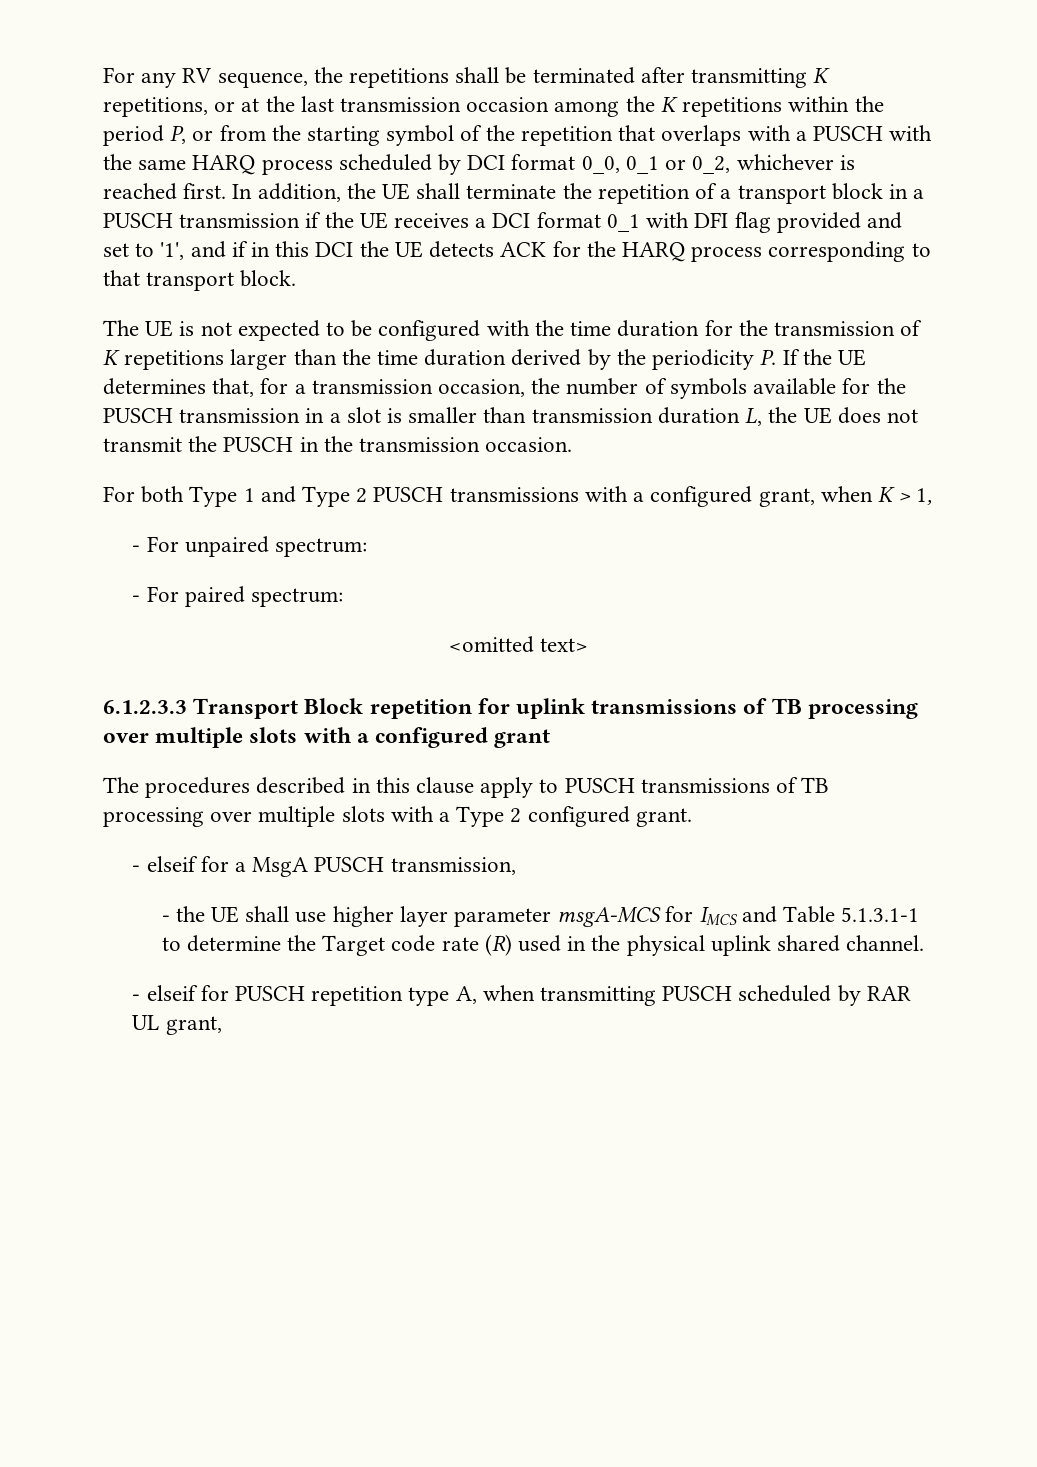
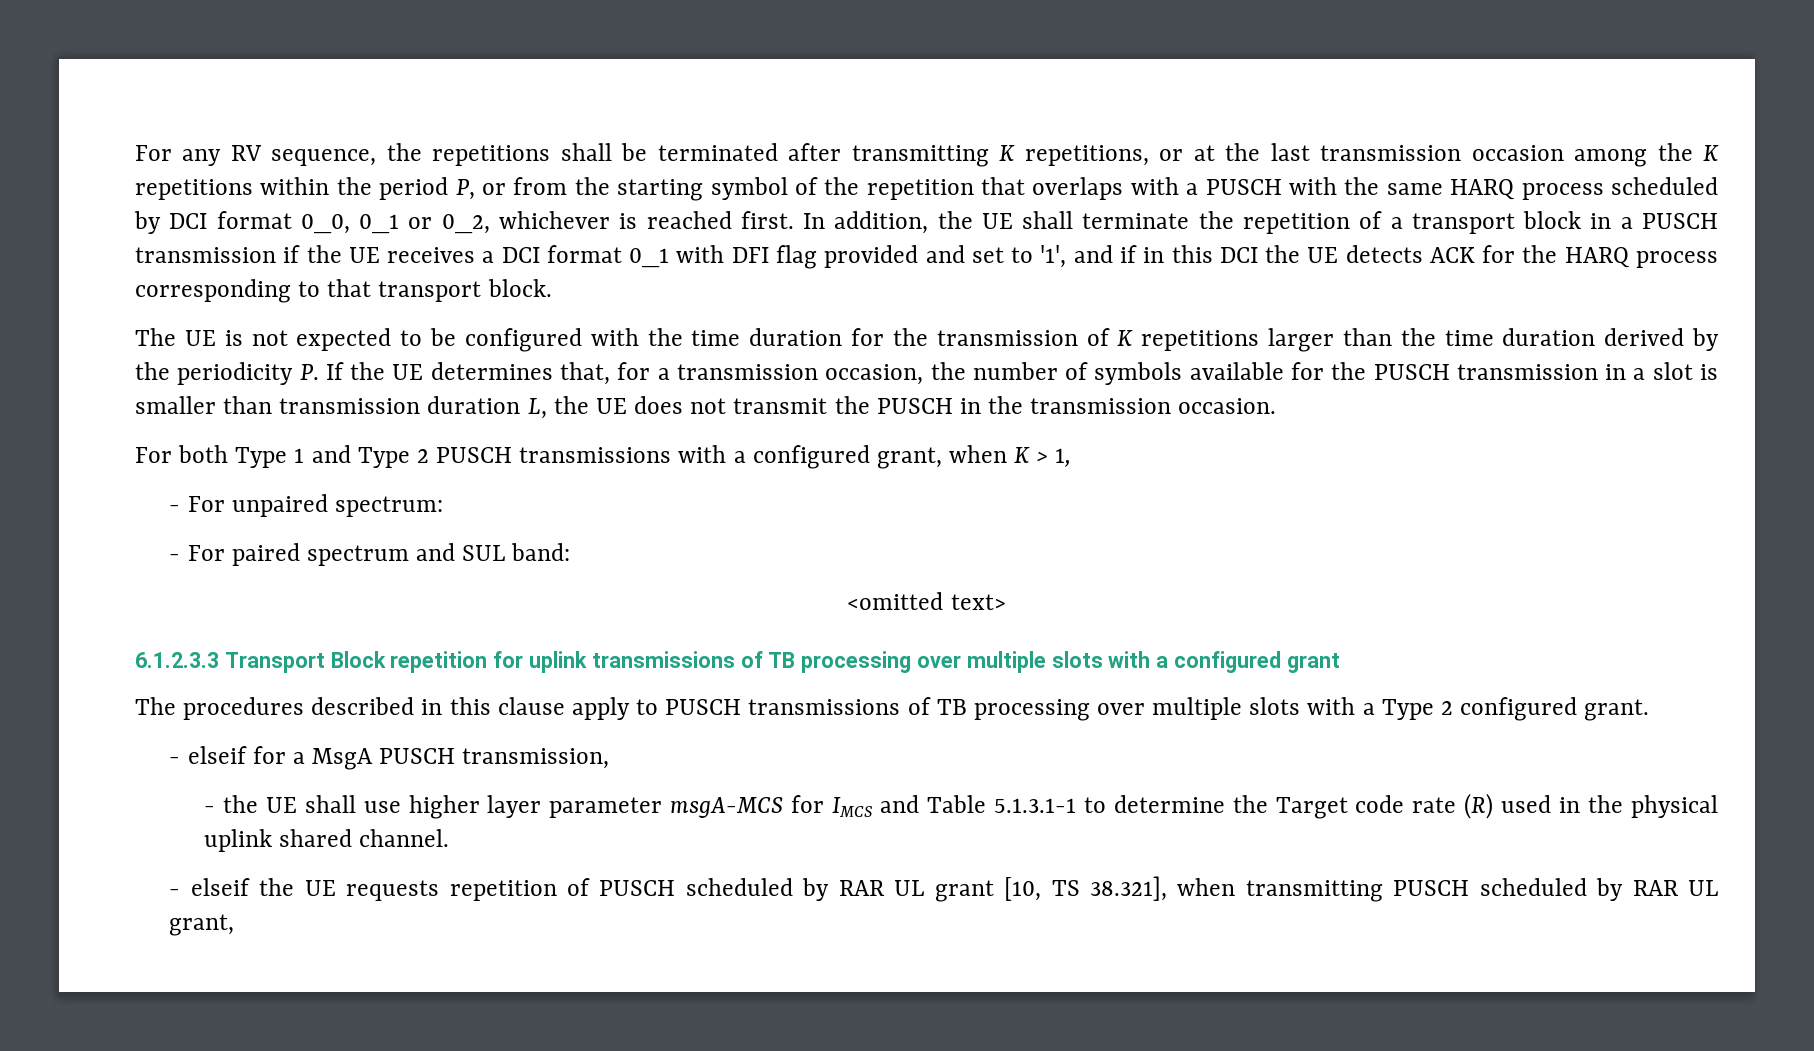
- - For paired spectrum:
+ - For paired spectrum and SUL band:
- - elseif for PUSCH repetition type A, when transmitting PUSCH scheduled by RAR UL grant,
+ - elseif the UE requests repetition of PUSCH scheduled by RAR UL grant [10, TS 38.321], when transmitting PUSCH scheduled by RAR UL grant,

